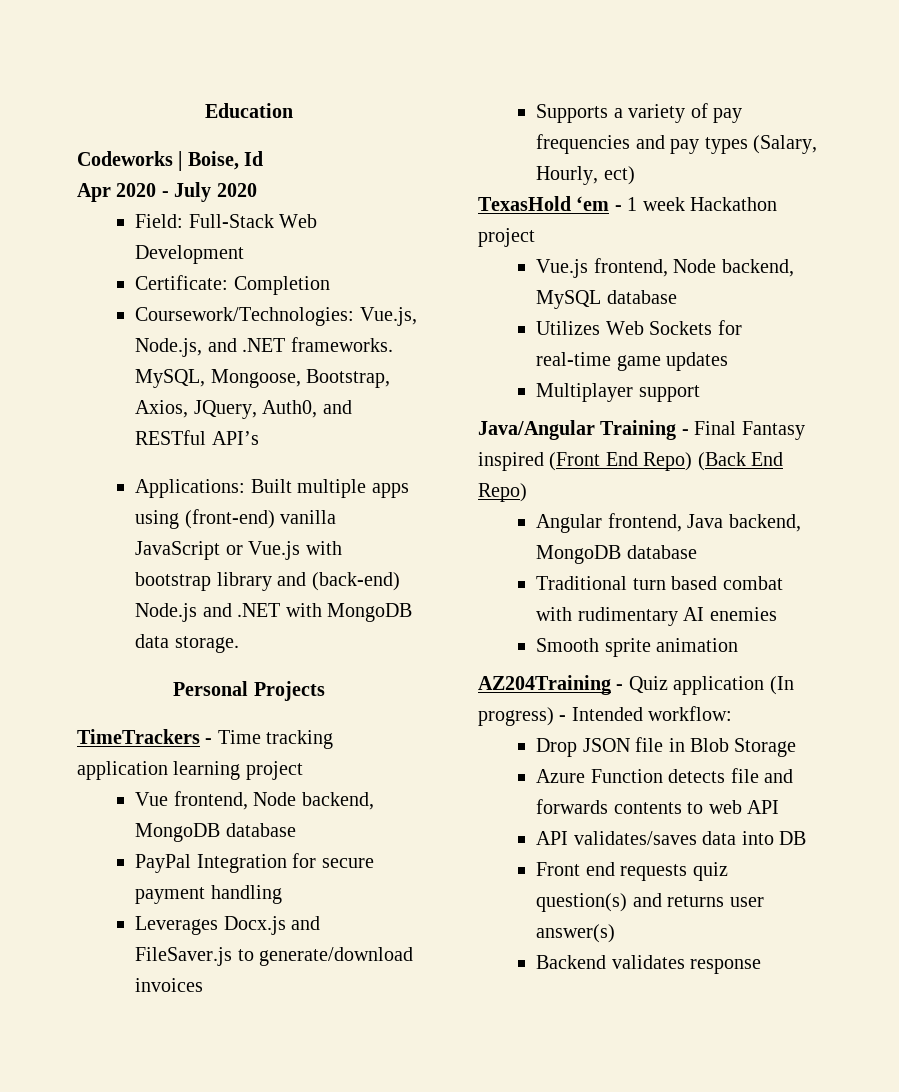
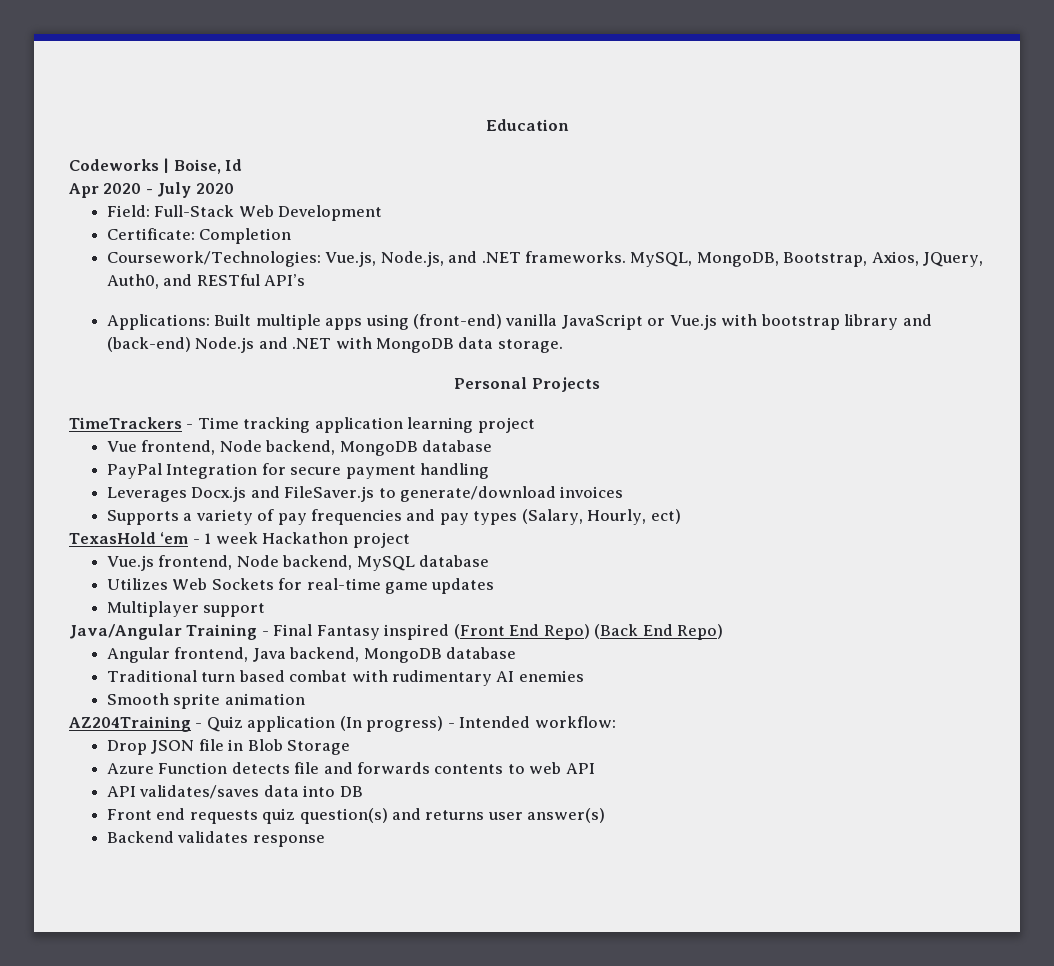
- MySQL, Mongoose, Bootstrap, Axios, JQuery, Auth0, and RESTful API’s
+ MySQL, MongoDB, Bootstrap, Axios, JQuery, Auth0, and RESTful API’s

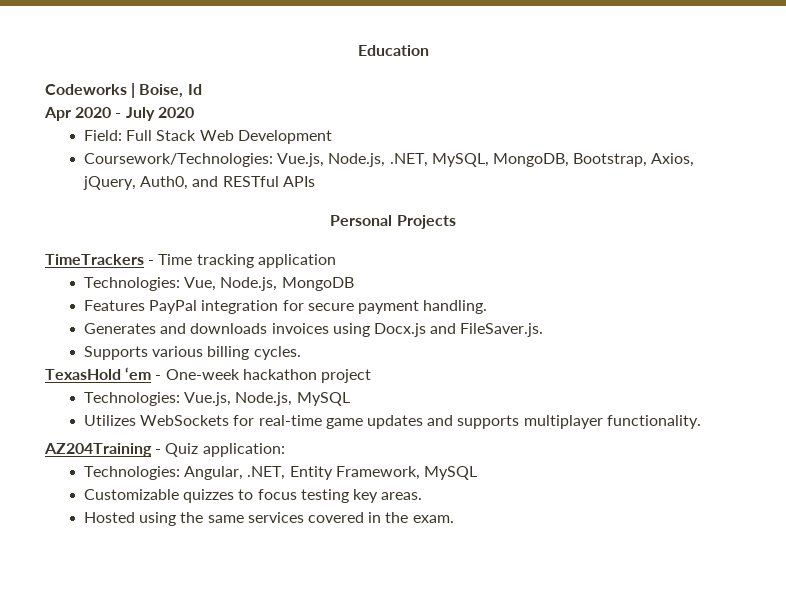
- Field: Full-Stack Web Development
+ Field: Full Stack Web Development
- Certificate: Completion
- Coursework/Technologies: Vue.js, Node.js, and .NET frameworks. MySQL, MongoDB, Bootstrap, Axios, JQuery, Auth0, and RESTful API’s
- Applications: Built multiple apps using (front-end) vanilla JavaScript or Vue.js with bootstrap library and (back-end) Node.js and .NET with MongoDB data storage.
+ Coursework/Technologies: Vue.js, Node.js, .NET, MySQL, MongoDB, Bootstrap, Axios, jQuery, Auth0, and RESTful APIs
- TimeTrackers - Time tracking application learning project
- Vue frontend, Node backend, MongoDB database
- PayPal Integration for secure payment handling
- Leverages Docx.js and FileSaver.js to generate/download invoices
- Supports a variety of pay frequencies and pay types (Salary, Hourly, ect)
- TexasHold ‘em - 1 week Hackathon project
- Vue.js frontend, Node backend, MySQL database
+ TimeTrackers - Time tracking application
+ Technologies: Vue, Node.js, MongoDB
+ Features PayPal integration for secure payment handling.
+ Generates and downloads invoices using Docx.js and FileSaver.js.
+ Supports various billing cycles.
+ TexasHold ‘em - One-week hackathon project
+ Technologies: Vue.js, Node.js, MySQL
- Utilizes Web Sockets for real-time game updates
- Multiplayer support
- Java/Angular Training - Final Fantasy inspired (Front End Repo) (Back End Repo)
- Angular frontend, Java backend, MongoDB database
- Traditional turn based combat with rudimentary AI enemies
- Smooth sprite animation
- AZ204Training - Quiz application (In progress) - Intended workflow:
- Drop JSON file in Blob Storage
- Azure Function detects file and forwards contents to web API
- API validates/saves data into DB
- Front end requests quiz question(s) and returns user answer(s)
- Backend validates response
+ Utilizes WebSockets for real-time game updates and supports multiplayer functionality.
+ AZ204Training - Quiz application:
+ Technologies: Angular, .NET, Entity Framework, MySQL
+ Customizable quizzes to focus testing key areas.
+ Hosted using the same services covered in the exam.

